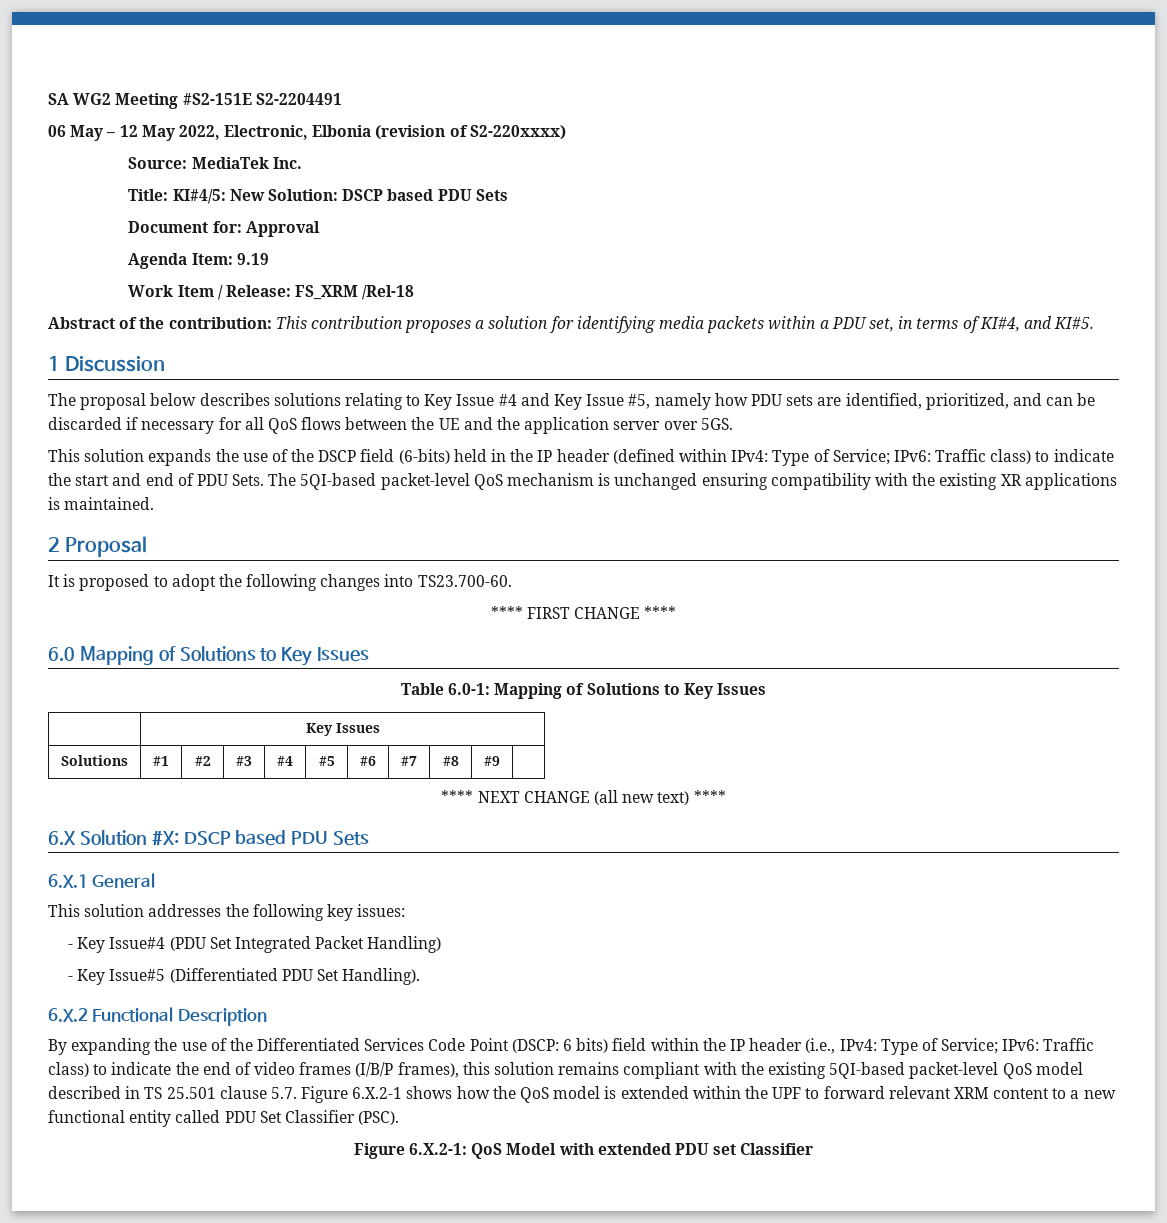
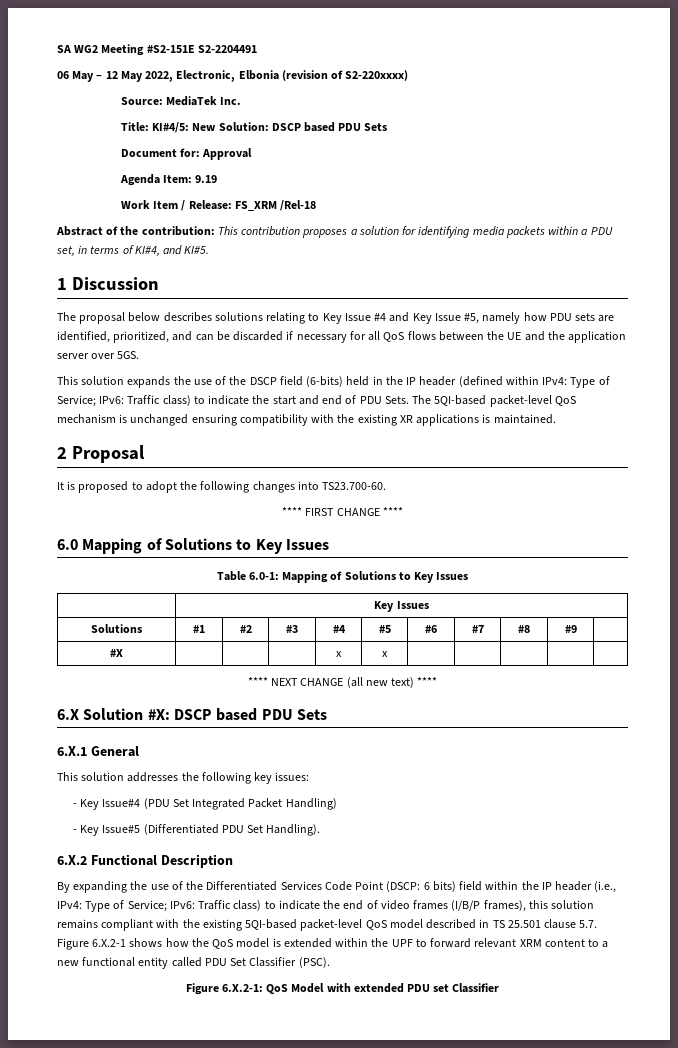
+ #X | | | | x | x | | | | |

